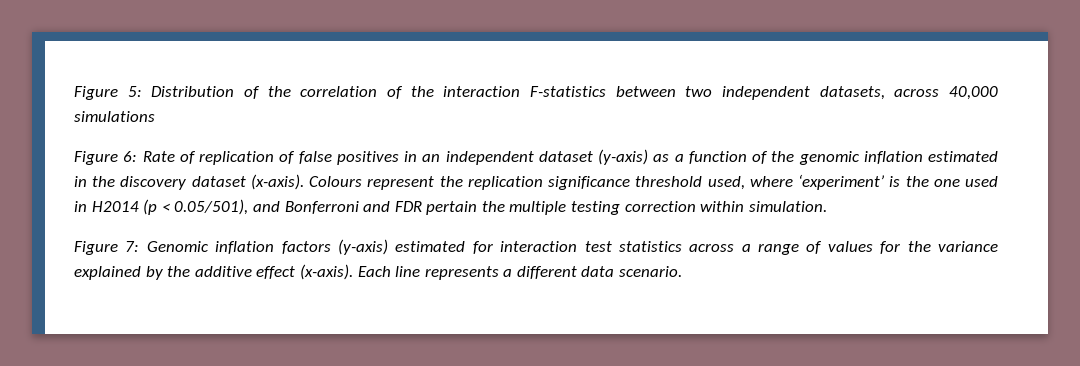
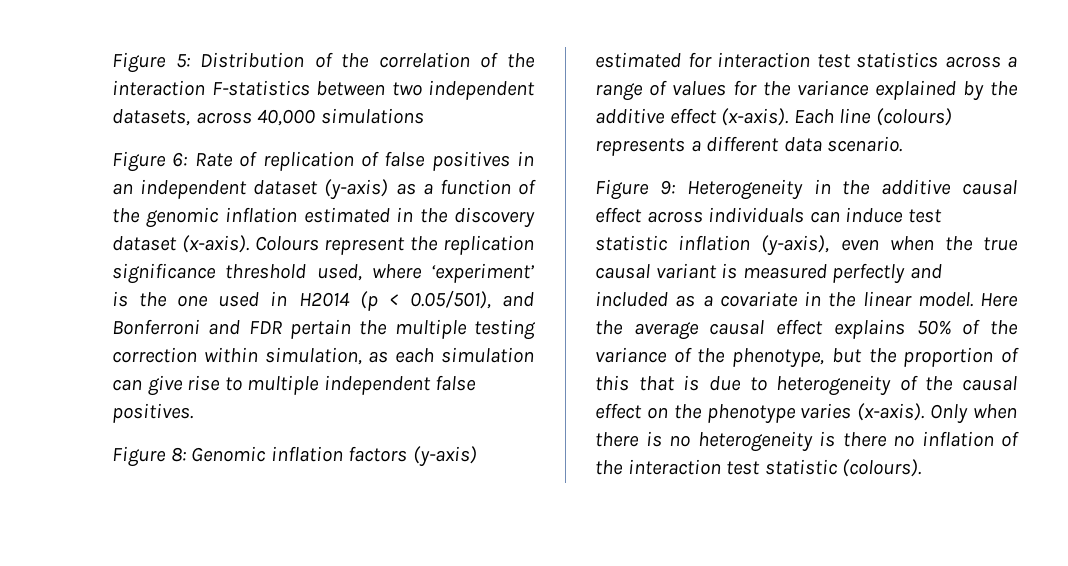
- Colours represent the replication significance threshold used, where ‘experiment’ is the one used in H2014 (p < 0.05/501), and Bonferroni and FDR pertain the multiple testing correction within simulation.
- Figure 7: Genomic inflation factors (y-axis) estimated for interaction test statistics across a range of values for the variance explained by the additive effect (x-axis).
+ Colours represent the replication significance threshold used, where ‘experiment’ is the one used in H2014 (p < 0.05/501), and Bonferroni and FDR pertain the multiple testing correction within simulation, as each simulation can give rise to multiple independent false positives.
+ Figure 8: Genomic inflation factors (y-axis) estimated for interaction test statistics across a range of values for the variance explained by the additive effect (x-axis).
- Each line represents a different data scenario.
+ Each line (colours) represents a different data scenario.
+ Figure 9: Heterogeneity in the additive causal effect across individuals can induce test statistic inflation (y-axis), even when the true causal variant is measured perfectly and included as a covariate in the linear model. Here the average causal effect explains 50% of the variance of the phenotype, but the proportion of this that is due to heterogeneity of the causal effect on the phenotype varies (x-axis). Only when there is no heterogeneity is there no inflation of the interaction test statistic (colours).

